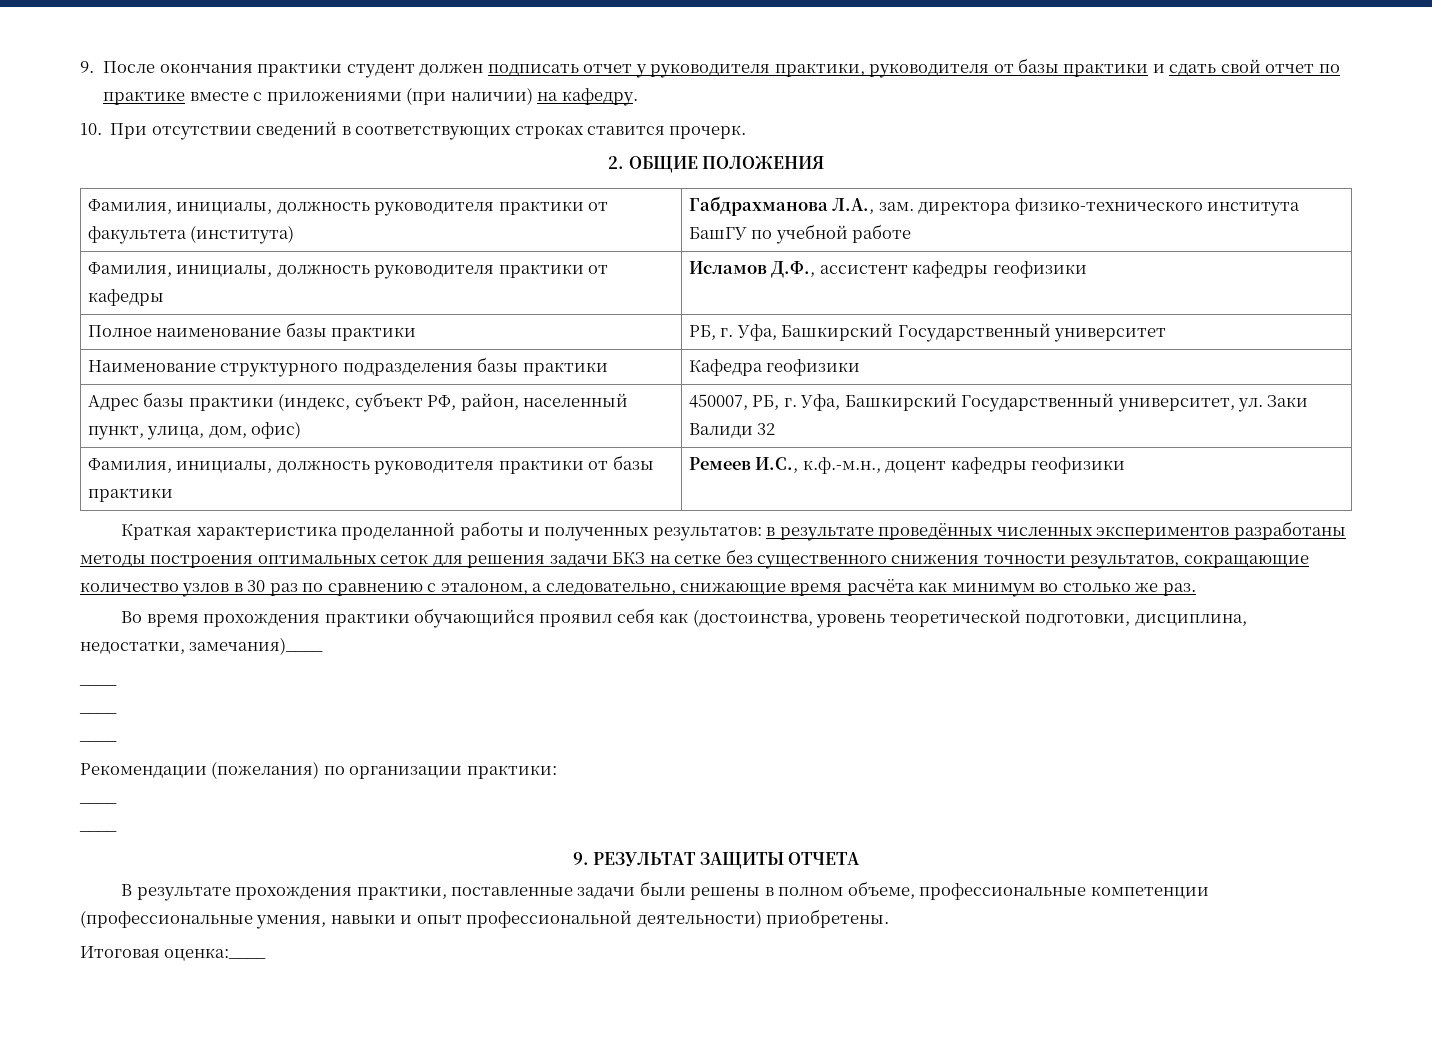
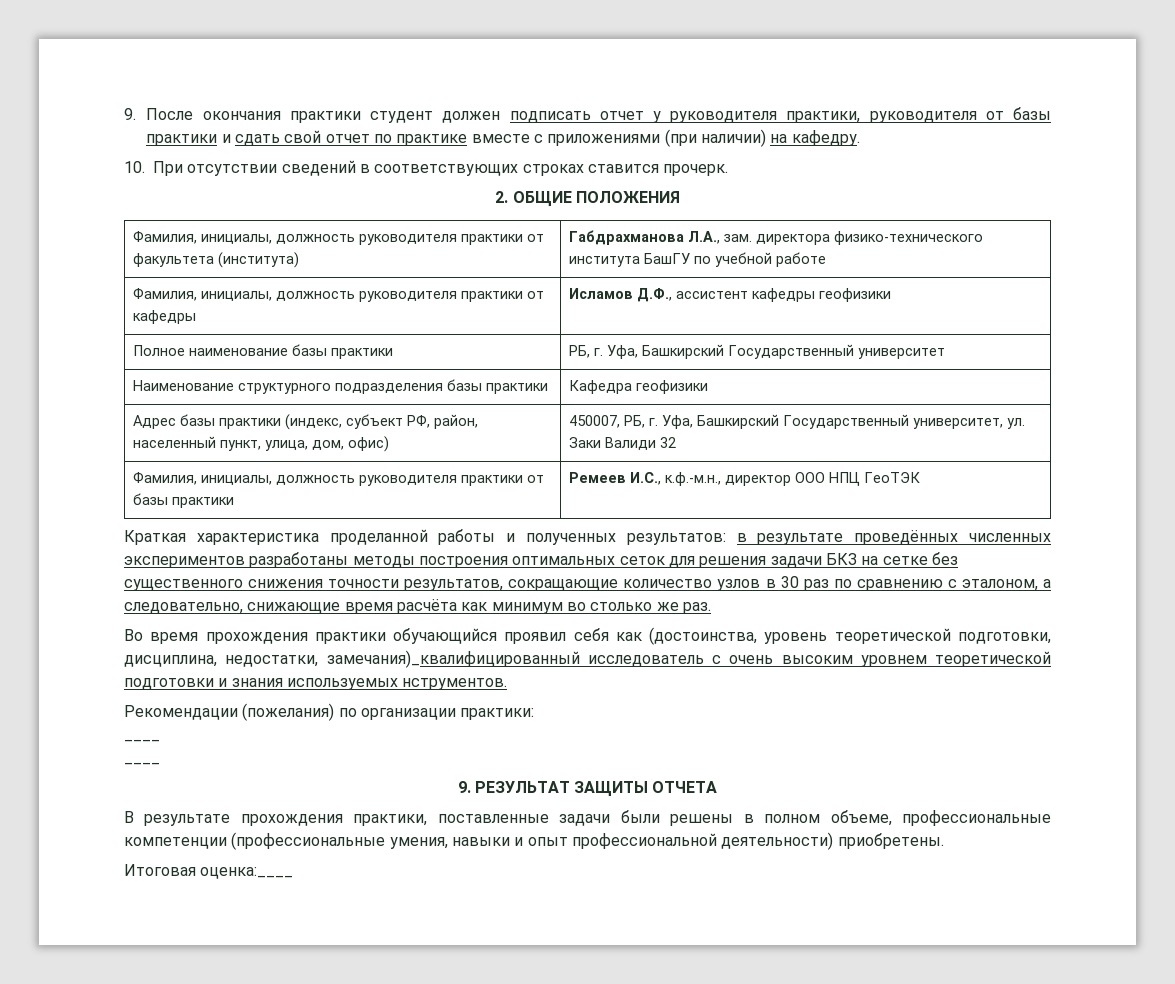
- Фамилия, инициалы, должность руководителя практики от базы практики | Ремеев И.С., к.ф.-м.н., доцент кафедры геофизики
+ Фамилия, инициалы, должность руководителя практики от базы практики | Ремеев И.С., к.ф.-м.н., директор ООО НПЦ ГеоТЭК
- Во время прохождения практики обучающийся проявил себя как (достоинства, уровень теоретической подготовки, дисциплина, недостатки, замечания)____
- ____
- ____
- ____
+ Во время прохождения практики обучающийся проявил себя как (достоинства, уровень теоретической подготовки, дисциплина, недостатки, замечания)_квалифицированный исследователь с очень высоким уровнем теоретической подготовки и знания используемых нструментов.

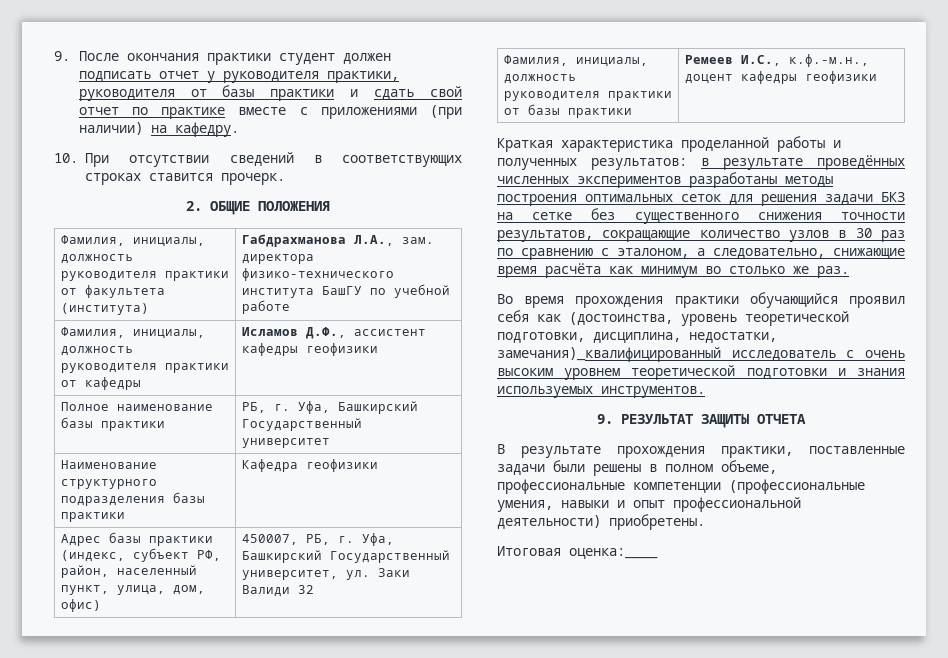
- Фамилия, инициалы, должность руководителя практики от базы практики | Ремеев И.С., к.ф.-м.н., директор ООО НПЦ ГеоТЭК
+ Фамилия, инициалы, должность руководителя практики от базы практики | Ремеев И.С., к.ф.-м.н., доцент кафедры геофизики
- Во время прохождения практики обучающийся проявил себя как (достоинства, уровень теоретической подготовки, дисциплина, недостатки, замечания)_квалифицированный исследователь с очень высоким уровнем теоретической подготовки и знания используемых нструментов.
- Рекомендации (пожелания) по организации практики:
- ____
- ____
+ Во время прохождения практики обучающийся проявил себя как (достоинства, уровень теоретической подготовки, дисциплина, недостатки, замечания)_квалифицированный исследователь с очень высоким уровнем теоретической подготовки и знания используемых инструментов.

